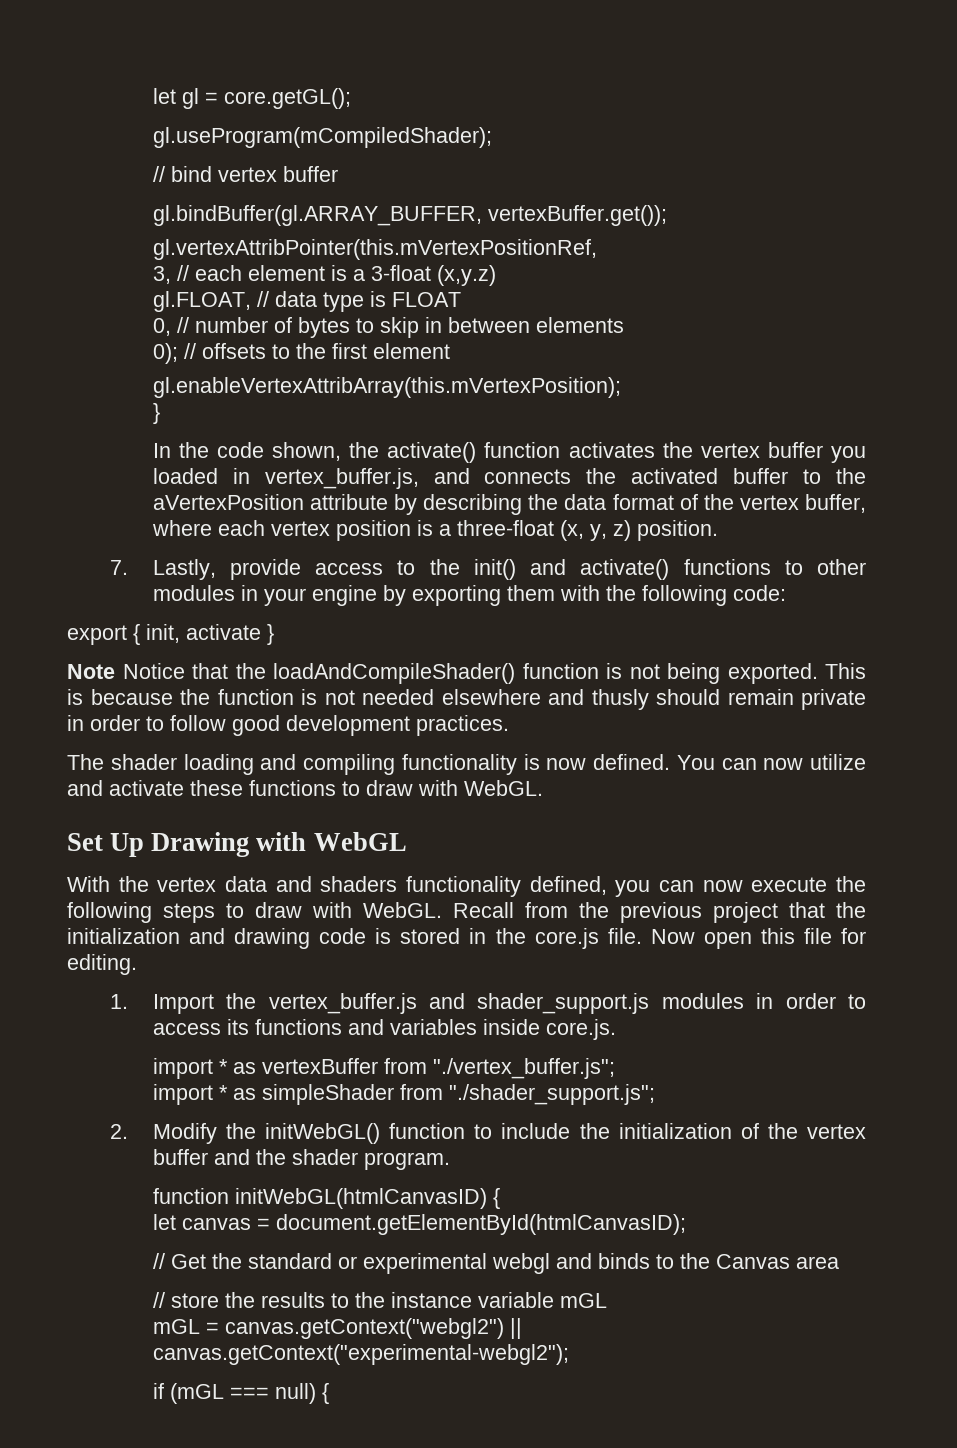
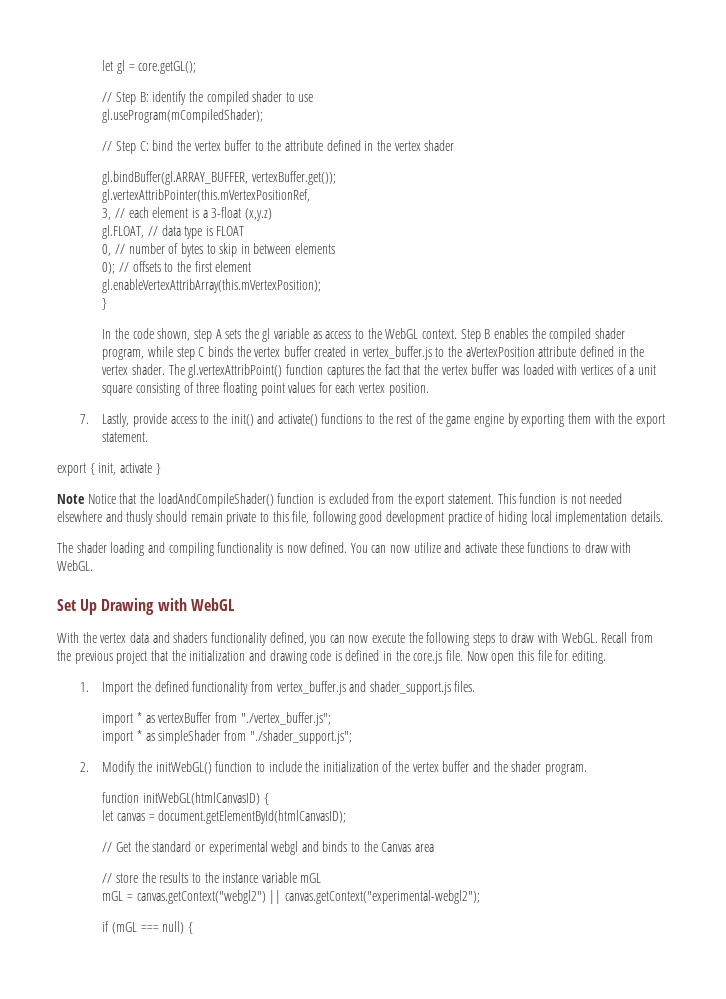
+ // Step B: identify the compiled shader to use
  gl.useProgram(mCompiledShader);
- // bind vertex buffer
+ // Step C: bind the vertex buffer to the attribute defined in the vertex shader
- In the code shown, the activate() function activates the vertex buffer you loaded in vertex_buffer.js, and connects the activated buffer to the aVertexPosition attribute by describing the data format of the vertex buffer, where each vertex position is a three-float (x, y, z) position.
+ In the code shown, step A sets the gl variable as access to the WebGL context. Step B enables the compiled shader program, while step C binds the vertex buffer created in vertex_buffer.js to the aVertexPosition attribute defined in the vertex shader. The gl.vertexAttribPoint() function captures the fact that the vertex buffer was loaded with vertices of a unit square consisting of three floating point values for each vertex position.
- 7. Lastly, provide access to the init() and activate() functions to other modules in your engine by exporting them with the following code:
+ 7. Lastly, provide access to the init() and activate() functions to the rest of the game engine by exporting them with the export statement.
- Note Notice that the loadAndCompileShader() function is not being exported. This is because the function is not needed elsewhere and thusly should remain private in order to follow good development practices.
+ Note Notice that the loadAndCompileShader() function is excluded from the export statement. This function is not needed elsewhere and thusly should remain private to this file, following good development practice of hiding local implementation details.
- Recall from the previous project that the initialization and drawing code is stored in the core.js file.
+ Recall from the previous project that the initialization and drawing code is defined in the core.js file.
- 1. Import the vertex_buffer.js and shader_support.js modules in order to access its functions and variables inside core.js.
+ 1. Import the defined functionality from vertex_buffer.js and shader_support.js files.

